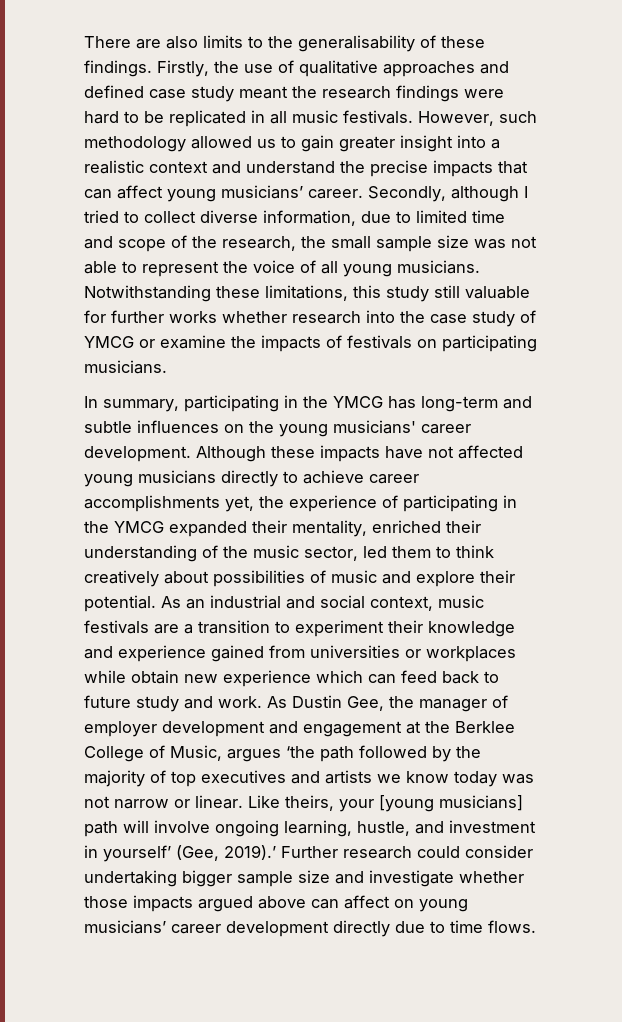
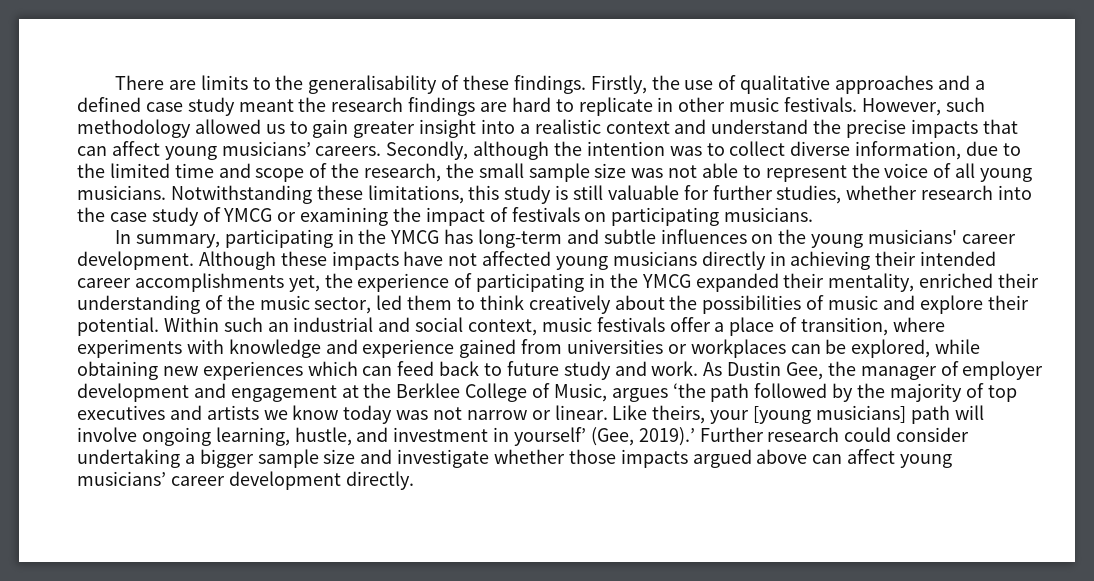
- There are also limits to the generalisability of these findings.
+ There are limits to the generalisability of these findings.
- Firstly, the use of qualitative approaches and defined case study meant the research findings were hard to be replicated in all music festivals.
+ Firstly, the use of qualitative approaches and a defined case study meant the research findings are hard to replicate in other music festivals.
- However, such methodology allowed us to gain greater insight into a realistic context and understand the precise impacts that can affect young musicians’ career.
+ However, such methodology allowed us to gain greater insight into a realistic context and understand the precise impacts that can affect young musicians’ careers.
- Secondly, although I tried to collect diverse information, due to limited time and scope of the research, the small sample size was not able to represent the voice of all young musicians.
+ Secondly, although the intention was to collect diverse information, due to the limited time and scope of the research, the small sample size was not able to represent the voice of all young musicians.
- Notwithstanding these limitations, this study still valuable for further works whether research into the case study of YMCG or examine the impacts of festivals on participating musicians.
+ Notwithstanding these limitations, this study is still valuable for further studies, whether research into the case study of YMCG or examining the impact of festivals on participating musicians.
- Although these impacts have not affected young musicians directly to achieve career accomplishments yet, the experience of participating in the YMCG expanded their mentality, enriched their understanding of the music sector, led them to think creatively about possibilities of music and explore their potential.
+ Although these impacts have not affected young musicians directly in achieving their intended career accomplishments yet, the experience of participating in the YMCG expanded their mentality, enriched their understanding of the music sector, led them to think creatively about the possibilities of music and explore their potential.
- As an industrial and social context, music festivals are a transition to experiment their knowledge and experience gained from universities or workplaces while obtain new experience which can feed back to future study and work.
+ Within such an industrial and social context, music festivals offer a place of transition, where experiments with knowledge and experience gained from universities or workplaces can be explored, while obtaining new experiences which can feed back to future study and work.
- Further research could consider undertaking bigger sample size and investigate whether those impacts argued above can affect on young musicians’ career development directly due to time flows.
+ Further research could consider undertaking a bigger sample size and investigate whether those impacts argued above can affect young musicians’ career development directly.

